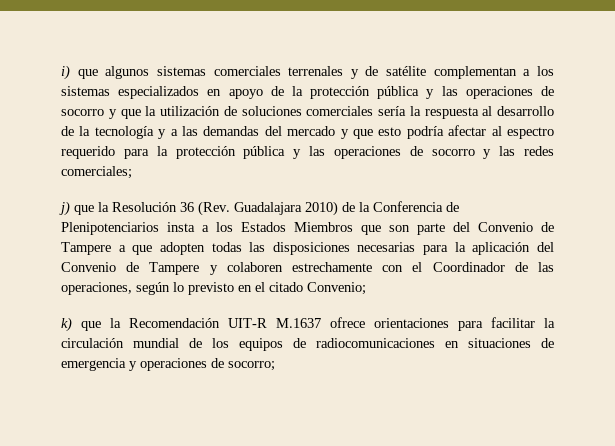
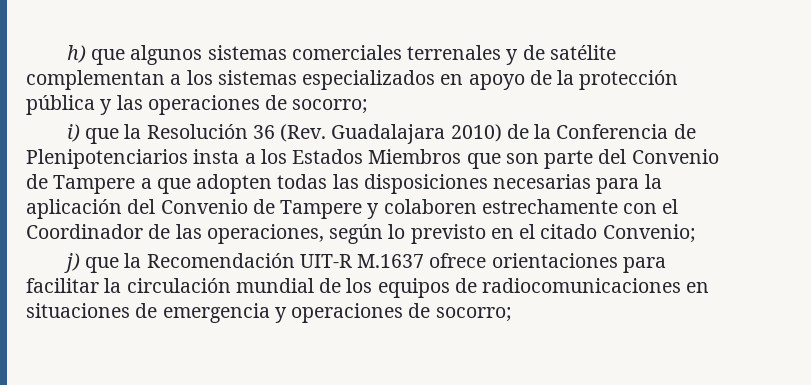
- i) que algunos sistemas comerciales terrenales y de satélite complementan a los sistemas especializados en apoyo de la protección pública y las operaciones de socorro y que la utilización de soluciones comerciales sería la respuesta al desarrollo de la tecnología y a las demandas del mercado y que esto podría afectar al espectro requerido para la protección pública y las operaciones de socorro y las redes comerciales;
- j) que la Resolución 36 (Rev. Guadalajara 2010) de la Conferencia de Plenipotenciarios insta a los Estados Miembros que son parte del Convenio de Tampere a que adopten todas las disposiciones necesarias para la aplicación del Convenio de Tampere y colaboren estrechamente con el Coordinador de las operaciones, según lo previsto en el citado Convenio;
+ h) que algunos sistemas comerciales terrenales y de satélite complementan a los sistemas especializados en apoyo de la protección pública y las operaciones de socorro;
+ i) que la Resolución 36 (Rev. Guadalajara 2010) de la Conferencia de Plenipotenciarios insta a los Estados Miembros que son parte del Convenio de Tampere a que adopten todas las disposiciones necesarias para la aplicación del Convenio de Tampere y colaboren estrechamente con el Coordinador de las operaciones, según lo previsto en el citado Convenio;
- k) que la Recomendación UIT-R M.1637 ofrece orientaciones para facilitar la circulación mundial de los equipos de radiocomunicaciones en situaciones de emergencia y operaciones de socorro;
+ j) que la Recomendación UIT-R M.1637 ofrece orientaciones para facilitar la circulación mundial de los equipos de radiocomunicaciones en situaciones de emergencia y operaciones de socorro;

